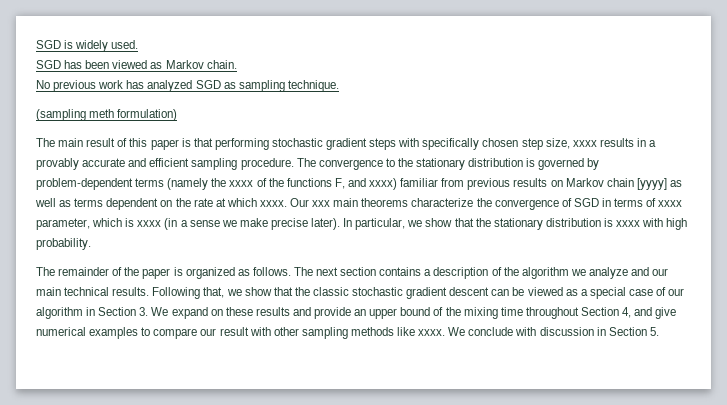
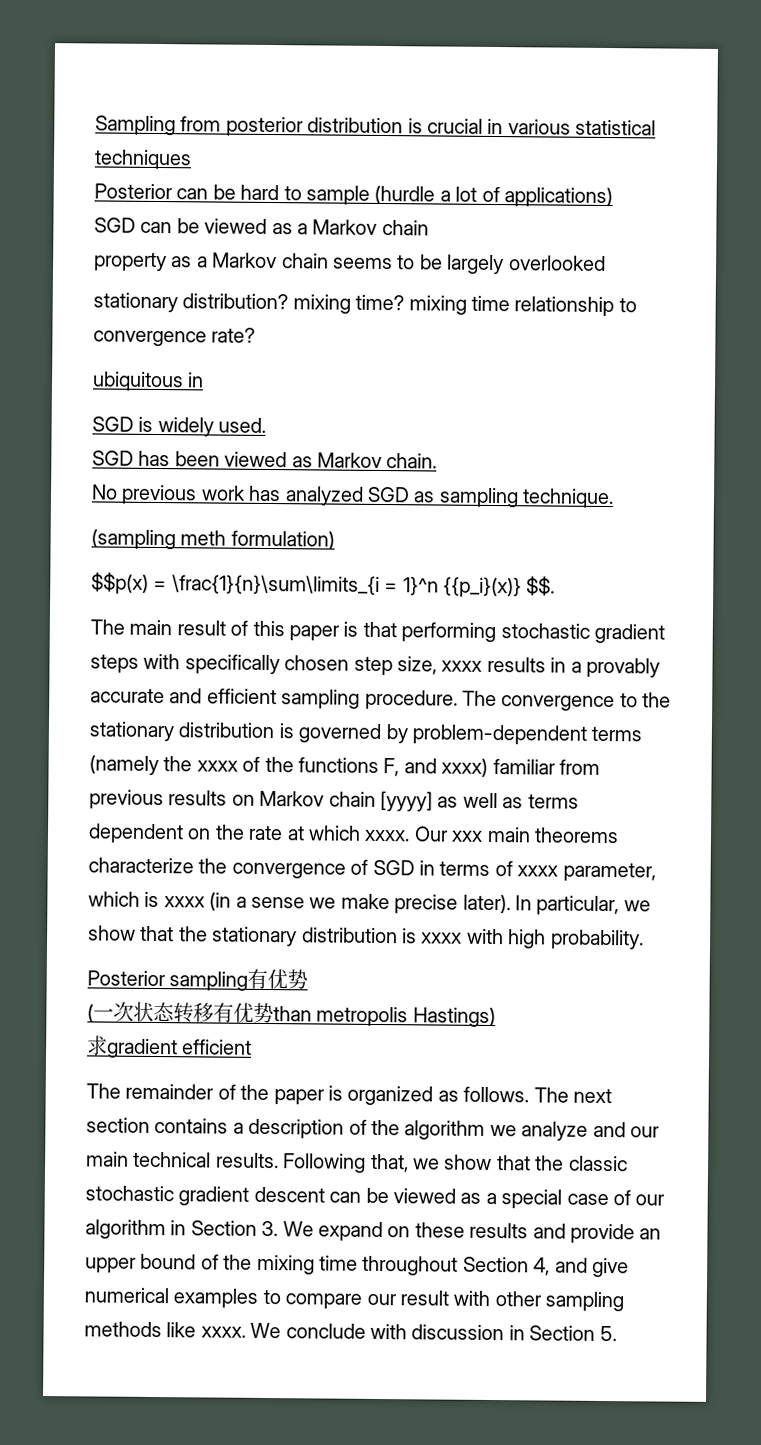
+ Sampling from posterior distribution is crucial in various statistical techniques
+ Posterior can be hard to sample (hurdle a lot of applications)
+ SGD can be viewed as a Markov chain
+ property as a Markov chain seems to be largely overlooked
+ stationary distribution? mixing time? mixing time relationship to convergence rate?
+ ubiquitous in
+ $$p(x) = \frac{1}{n}\sum\limits_{i = 1}^n {{p_i}(x)} $$.
+ Posterior sampling有优势
+ (一次状态转移有优势than metropolis Hastings)
+ 求gradient efficient

